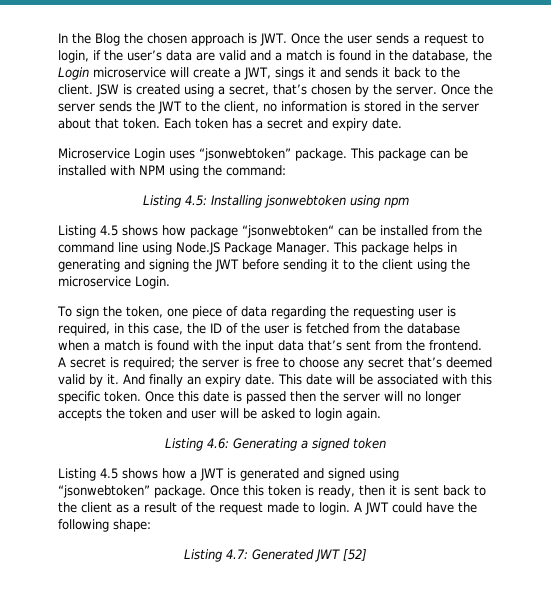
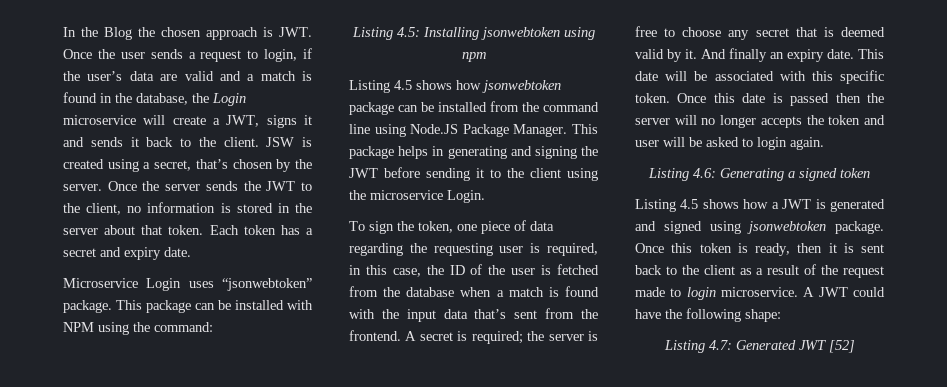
- In the Blog the chosen approach is JWT. Once the user sends a request to login, if the user’s data are valid and a match is found in the database, the Login microservice will create a JWT, sings it and sends it back to the client.
+ In the Blog the chosen approach is JWT. Once the user sends a request to login, if the user’s data are valid and a match is found in the database, the Login microservice will create a JWT, signs it and sends it back to the client.
- Listing 4.5 shows how package “jsonwebtoken“ can be installed from the command line using Node.JS Package Manager.
+ Listing 4.5 shows how jsonwebtoken package can be installed from the command line using Node.JS Package Manager.
- A secret is required; the server is free to choose any secret that’s deemed valid by it.
+ A secret is required; the server is free to choose any secret that is deemed valid by it.
- Listing 4.5 shows how a JWT is generated and signed using “jsonwebtoken” package.
+ Listing 4.5 shows how a JWT is generated and signed using jsonwebtoken package.
- Once this token is ready, then it is sent back to the client as a result of the request made to login.
+ Once this token is ready, then it is sent back to the client as a result of the request made to login microservice.

